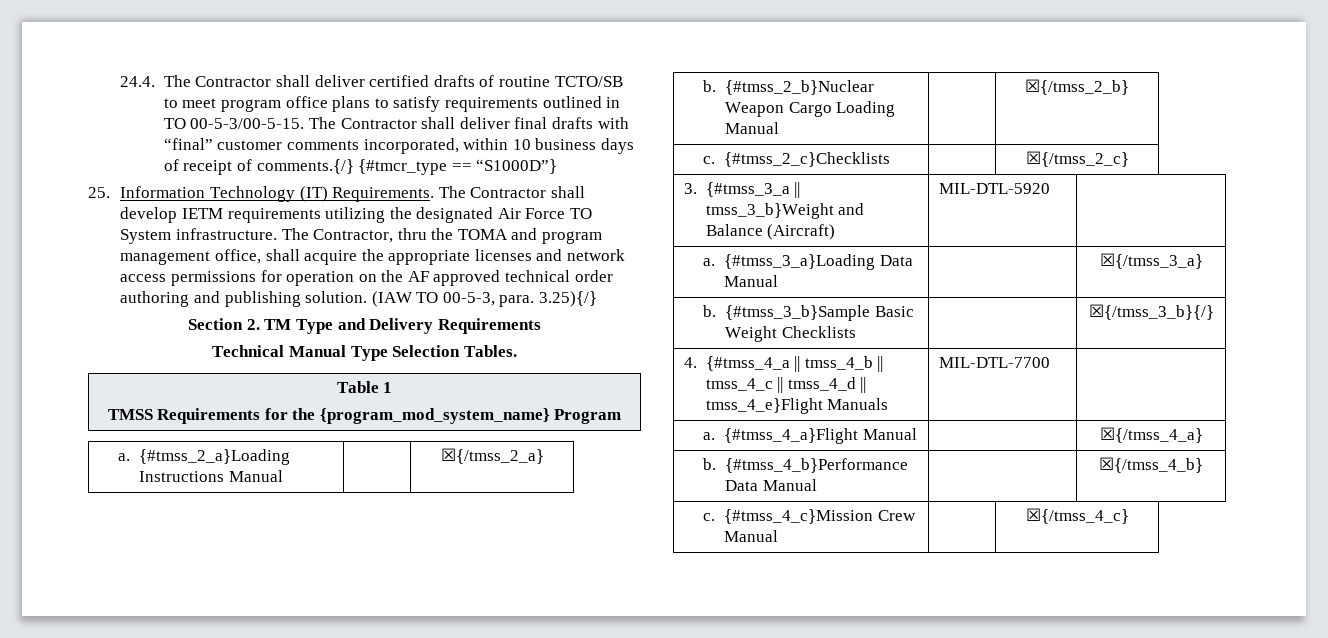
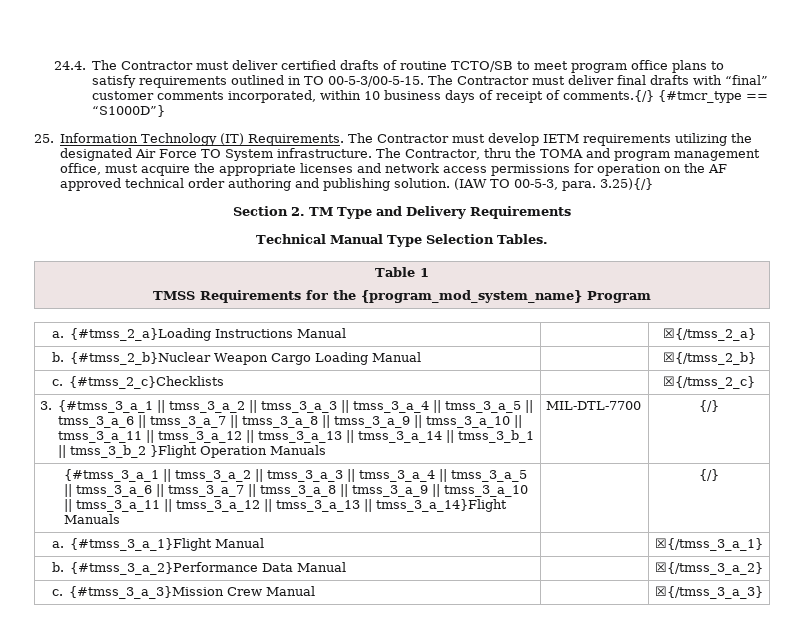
- 24.4. The Contractor shall deliver certified drafts of routine TCTO/SB to meet program office plans to satisfy requirements outlined in TO 00-5-3/00-5-15.
+ 24.4. The Contractor must deliver certified drafts of routine TCTO/SB to meet program office plans to satisfy requirements outlined in TO 00-5-3/00-5-15.
- The Contractor shall deliver final drafts with “final” customer comments incorporated, within 10 business days of receipt of comments.{/} {#tmcr_type == “S1000D”}
+ The Contractor must deliver final drafts with “final” customer comments incorporated, within 10 business days of receipt of comments.{/} {#tmcr_type == “S1000D”}
- The Contractor shall develop IETM requirements utilizing the designated Air Force TO System infrastructure.
+ The Contractor must develop IETM requirements utilizing the designated Air Force TO System infrastructure.
- The Contractor, thru the TOMA and program management office, shall acquire the appropriate licenses and network access permissions for operation on the AF approved technical order authoring and publishing solution.
+ The Contractor, thru the TOMA and program management office, must acquire the appropriate licenses and network access permissions for operation on the AF approved technical order authoring and publishing solution.
- 3. {#tmss_3_a || tmss_3_b}Weight and Balance (Aircraft) | MIL-DTL-5920 |
- a. {#tmss_3_a}Loading Data Manual | | ☒{/tmss_3_a}
- b. {#tmss_3_b}Sample Basic Weight Checklists | | ☒{/tmss_3_b}{/}
- 4. {#tmss_4_a || tmss_4_b || tmss_4_c || tmss_4_d || tmss_4_e}Flight Manuals | MIL-DTL-7700 |
- a. {#tmss_4_a}Flight Manual | | ☒{/tmss_4_a}
- b. {#tmss_4_b}Performance Data Manual | | ☒{/tmss_4_b}
- c. {#tmss_4_c}Mission Crew Manual | | ☒{/tmss_4_c}
+ 3. {#tmss_3_a_1 || tmss_3_a_2 || tmss_3_a_3 || tmss_3_a_4 || tmss_3_a_5 || tmss_3_a_6 || tmss_3_a_7 || tmss_3_a_8 || tmss_3_a_9 || tmss_3_a_10 || tmss_3_a_11 || tmss_3_a_12 || tmss_3_a_13 || tmss_3_a_14 || tmss_3_b_1 || tmss_3_b_2 }Flight Operation Manuals | MIL-DTL-7700 | {/}
+ {#tmss_3_a_1 || tmss_3_a_2 || tmss_3_a_3 || tmss_3_a_4 || tmss_3_a_5 || tmss_3_a_6 || tmss_3_a_7 || tmss_3_a_8 || tmss_3_a_9 || tmss_3_a_10 || tmss_3_a_11 || tmss_3_a_12 || tmss_3_a_13 || tmss_3_a_14}Flight Manuals | | {/}
+ a. {#tmss_3_a_1}Flight Manual | | ☒{/tmss_3_a_1}
+ b. {#tmss_3_a_2}Performance Data Manual | | ☒{/tmss_3_a_2}
+ c. {#tmss_3_a_3}Mission Crew Manual | | ☒{/tmss_3_a_3}

